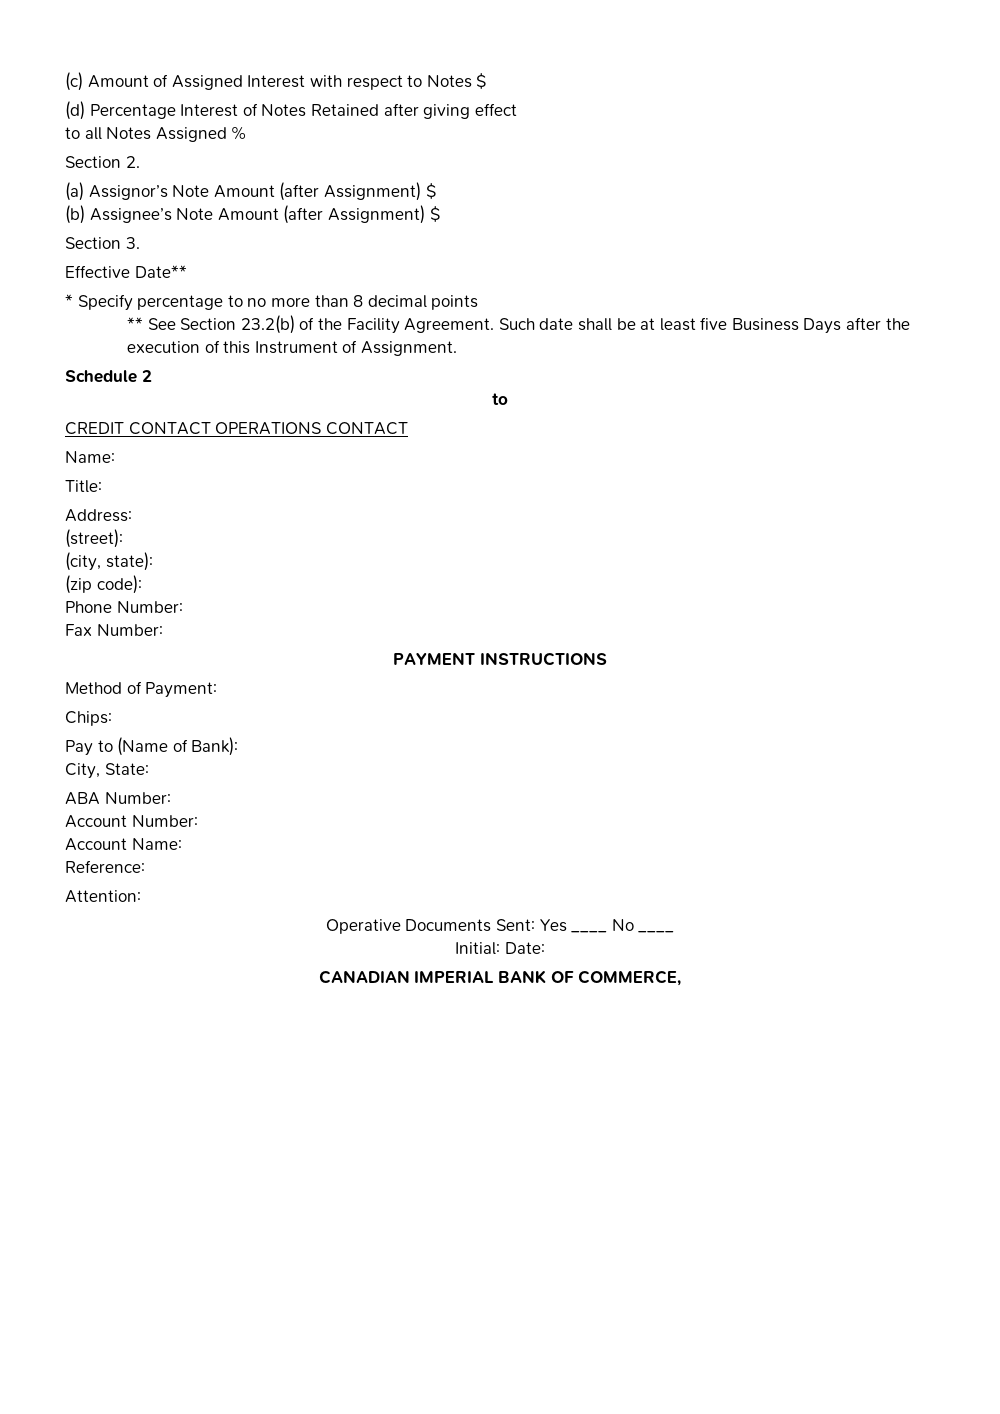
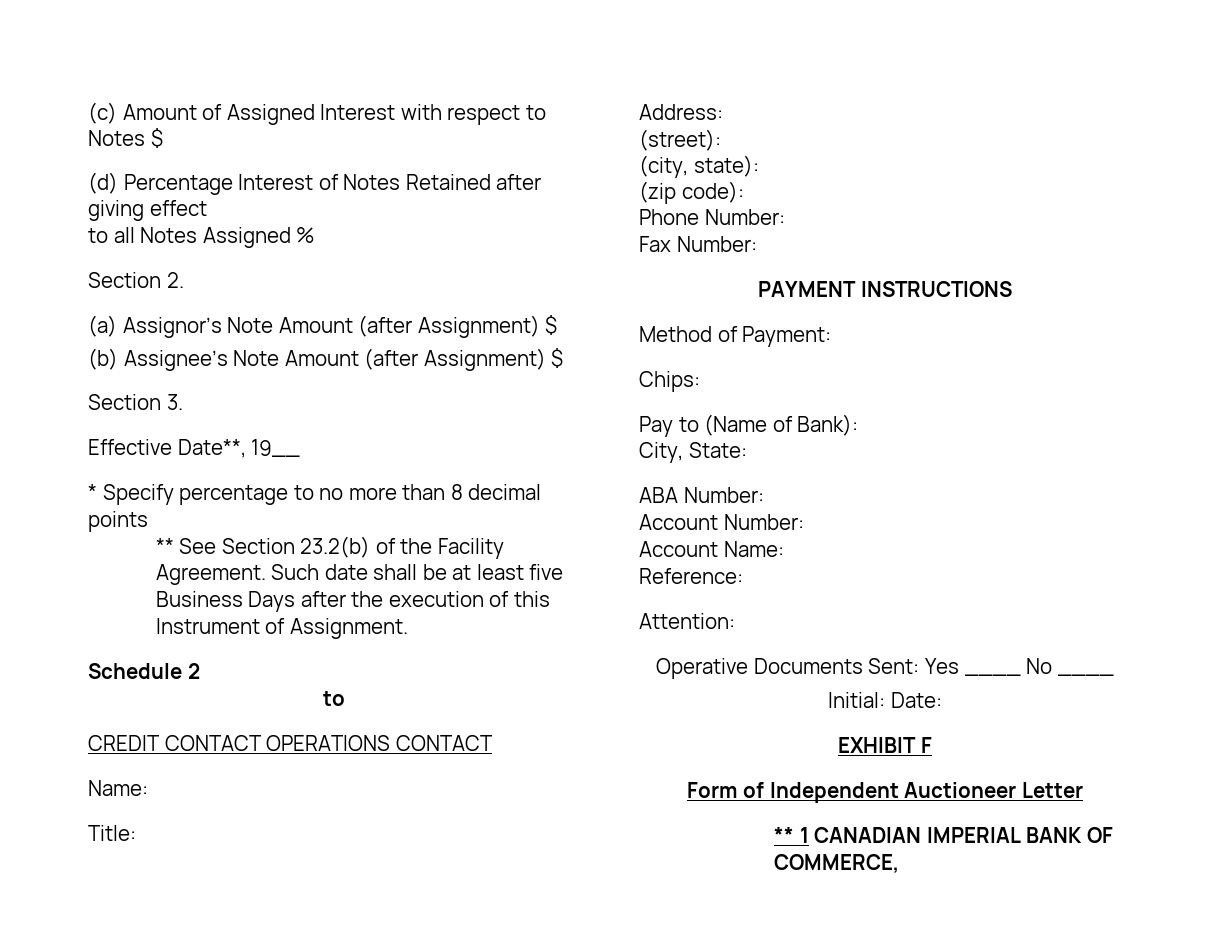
- Effective Date**
+ Effective Date**, 19__
- CANADIAN IMPERIAL BANK OF COMMERCE,
+ EXHIBIT F
+ Form of Independent Auctioneer Letter
+ ** 1 CANADIAN IMPERIAL BANK OF COMMERCE,

